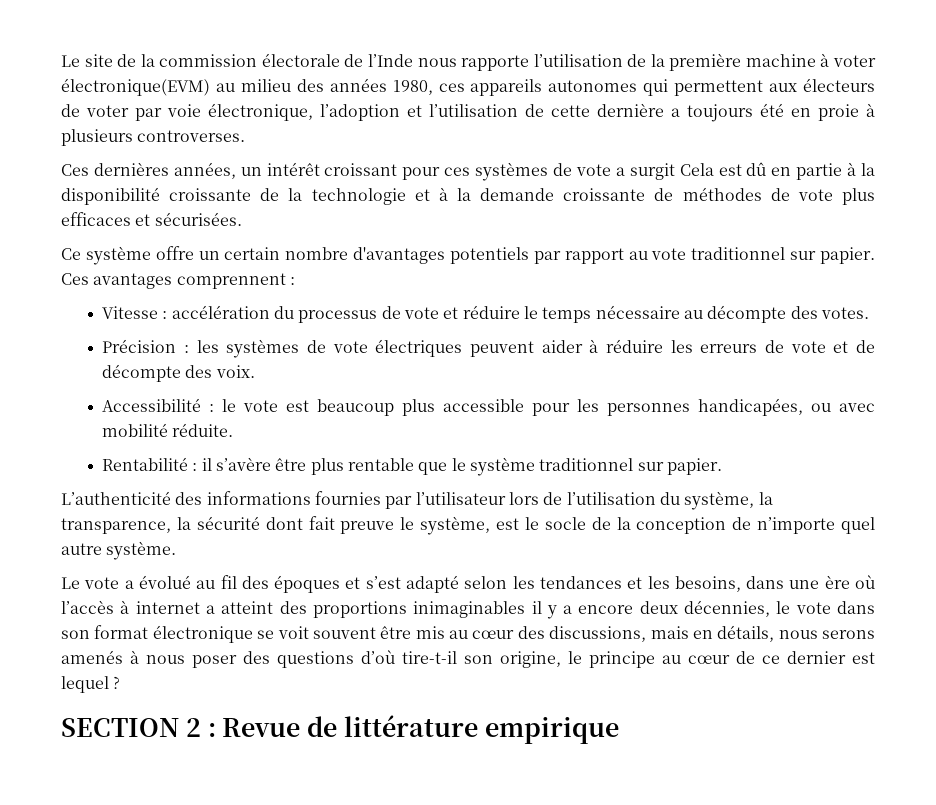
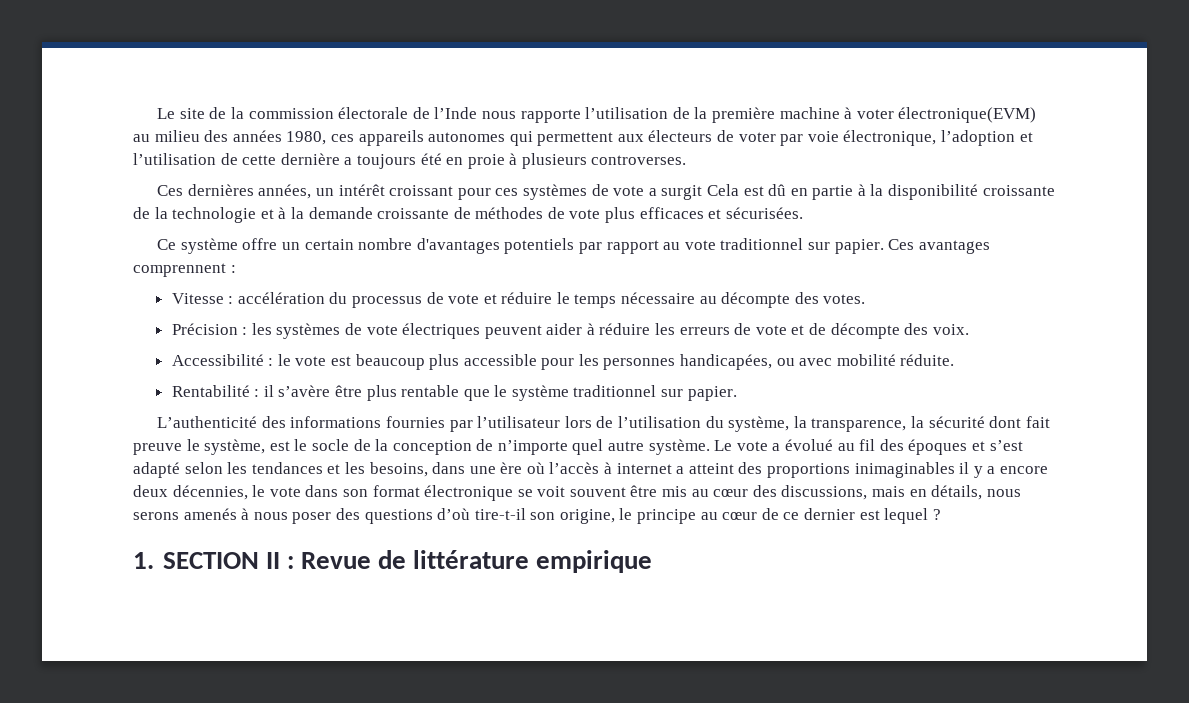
- L’authenticité des informations fournies par l’utilisateur lors de l’utilisation du système, la transparence, la sécurité dont fait preuve le système, est le socle de la conception de n’importe quel autre système.
- Le vote a évolué au fil des époques et s’est adapté selon les tendances et les besoins, dans une ère où l’accès à internet a atteint des proportions inimaginables il y a encore deux décennies, le vote dans son format électronique se voit souvent être mis au cœur des discussions, mais en détails, nous serons amenés à nous poser des questions d’où tire-t-il son origine, le principe au cœur de ce dernier est lequel ?
+ L’authenticité des informations fournies par l’utilisateur lors de l’utilisation du système, la transparence, la sécurité dont fait preuve le système, est le socle de la conception de n’importe quel autre système. Le vote a évolué au fil des époques et s’est adapté selon les tendances et les besoins, dans une ère où l’accès à internet a atteint des proportions inimaginables il y a encore deux décennies, le vote dans son format électronique se voit souvent être mis au cœur des discussions, mais en détails, nous serons amenés à nous poser des questions d’où tire-t-il son origine, le principe au cœur de ce dernier est lequel ?
- SECTION 2 : Revue de littérature empirique
+ 1. SECTION II : Revue de littérature empirique

